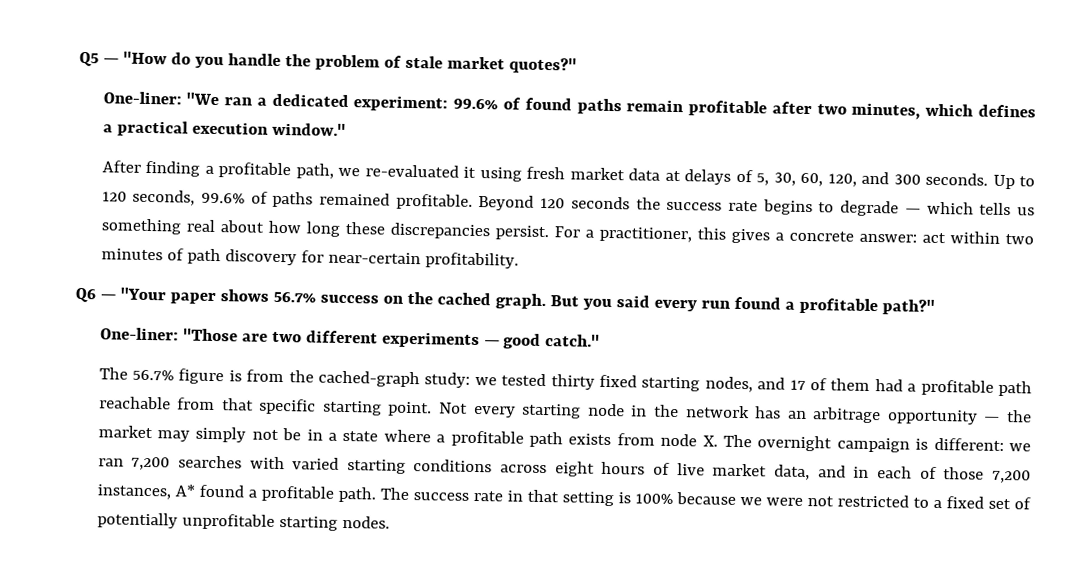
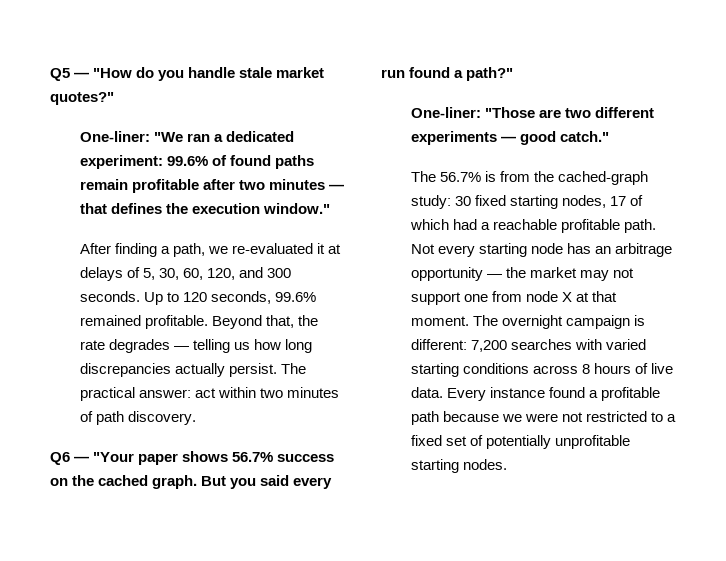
- Q5 — "How do you handle the problem of stale market quotes?"
+ Q5 — "How do you handle stale market quotes?"
- One-liner: "We ran a dedicated experiment: 99.6% of found paths remain profitable after two minutes, which defines a practical execution window."
+ One-liner: "We ran a dedicated experiment: 99.6% of found paths remain profitable after two minutes — that defines the execution window."
- After finding a profitable path, we re-evaluated it using fresh market data at delays of 5, 30, 60, 120, and 300 seconds.
+ After finding a path, we re-evaluated it at delays of 5, 30, 60, 120, and 300 seconds.
- Up to 120 seconds, 99.6% of paths remained profitable.
+ Up to 120 seconds, 99.6% remained profitable.
- Beyond 120 seconds the success rate begins to degrade — which tells us something real about how long these discrepancies persist. For a practitioner, this gives a concrete answer: act within two minutes of path discovery for near-certain profitability.
+ Beyond that, the rate degrades — telling us how long discrepancies actually persist. The practical answer: act within two minutes of path discovery.
- But you said every run found a profitable path?"
+ But you said every run found a path?"
- The 56.7% figure is from the cached-graph study: we tested thirty fixed starting nodes, and 17 of them had a profitable path reachable from that specific starting point.
+ The 56.7% is from the cached-graph study: 30 fixed starting nodes, 17 of which had a reachable profitable path.
- Not every starting node in the network has an arbitrage opportunity — the market may simply not be in a state where a profitable path exists from node X. The overnight campaign is different: we ran 7,200 searches with varied starting conditions across eight hours of live market data, and in each of those 7,200 instances, A* found a profitable path. The success rate in that setting is 100% because we were not restricted to a fixed set of potentially unprofitable starting nodes.
+ Not every starting node has an arbitrage opportunity — the market may not support one from node X at that moment. The overnight campaign is different: 7,200 searches with varied starting conditions across 8 hours of live data. Every instance found a profitable path because we were not restricted to a fixed set of potentially unprofitable starting nodes.

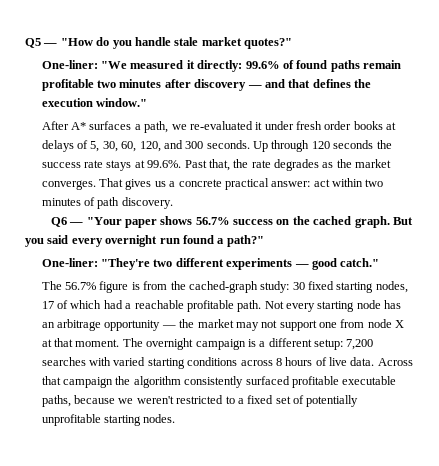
- One-liner: "We ran a dedicated experiment: 99.6% of found paths remain profitable after two minutes — that defines the execution window."
+ One-liner: "We measured it directly: 99.6% of found paths remain profitable two minutes after discovery — and that defines the execution window."
- After finding a path, we re-evaluated it at delays of 5, 30, 60, 120, and 300 seconds.
+ After A* surfaces a path, we re-evaluated it under fresh order books at delays of 5, 30, 60, 120, and 300 seconds.
- Up to 120 seconds, 99.6% remained profitable. Beyond that, the rate degrades — telling us how long discrepancies actually persist. The practical answer: act within two minutes of path discovery.
+ Up through 120 seconds the success rate stays at 99.6%. Past that, the rate degrades as the market converges. That gives us a concrete practical answer: act within two minutes of path discovery.
- But you said every run found a path?"
+ But you said every overnight run found a path?"
- One-liner: "Those are two different experiments — good catch."
+ One-liner: "They're two different experiments — good catch."
- The 56.7% is from the cached-graph study: 30 fixed starting nodes, 17 of which had a reachable profitable path.
+ The 56.7% figure is from the cached-graph study: 30 fixed starting nodes, 17 of which had a reachable profitable path.
- The overnight campaign is different: 7,200 searches with varied starting conditions across 8 hours of live data.
+ The overnight campaign is a different setup: 7,200 searches with varied starting conditions across 8 hours of live data.
- Every instance found a profitable path because we were not restricted to a fixed set of potentially unprofitable starting nodes.
+ Across that campaign the algorithm consistently surfaced profitable executable paths, because we weren't restricted to a fixed set of potentially unprofitable starting nodes.

